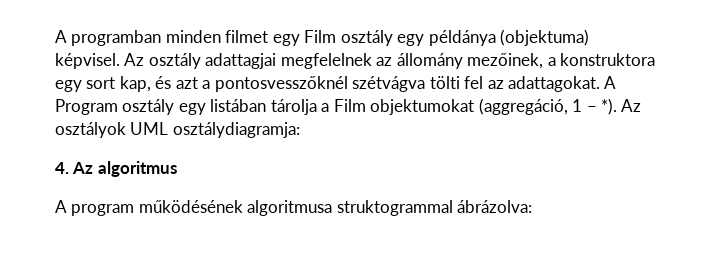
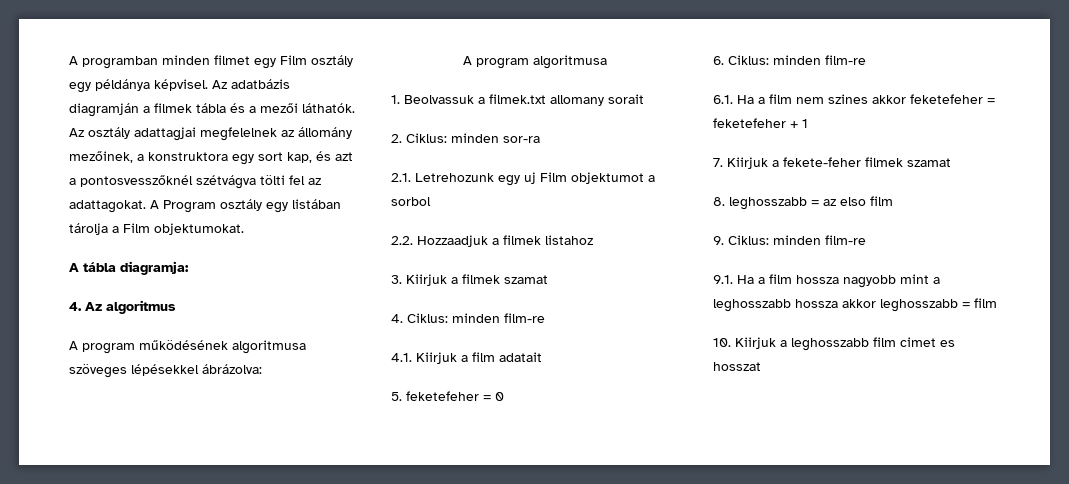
- A programban minden filmet egy Film osztály egy példánya (objektuma) képvisel.
+ A programban minden filmet egy Film osztály egy példánya képvisel.
- Az osztály adattagjai megfelelnek az állomány mezőinek, a konstruktora egy sort kap, és azt a pontosvesszőknél szétvágva tölti fel az adattagokat.
+ Az adatbázis diagramján a filmek tábla és a mezői láthatók. Az osztály adattagjai megfelelnek az állomány mezőinek, a konstruktora egy sort kap, és azt a pontosvesszőknél szétvágva tölti fel az adattagokat.
- A Program osztály egy listában tárolja a Film objektumokat (aggregáció, 1 – *). Az osztályok UML osztálydiagramja:
+ A Program osztály egy listában tárolja a Film objektumokat.
+ A tábla diagramja:
- A program működésének algoritmusa struktogrammal ábrázolva:
+ A program működésének algoritmusa szöveges lépésekkel ábrázolva:
+ A program algoritmusa
+ 1. Beolvassuk a filmek.txt allomany sorait
+ 2. Ciklus: minden sor-ra
+ 2.1. Letrehozunk egy uj Film objektumot a sorbol
+ 2.2. Hozzaadjuk a filmek listahoz
+ 3. Kiirjuk a filmek szamat
+ 4. Ciklus: minden film-re
+ 4.1. Kiirjuk a film adatait
+ 5. feketefeher = 0
+ 6. Ciklus: minden film-re
+ 6.1. Ha a film nem szines akkor feketefeher = feketefeher + 1
+ 7. Kiirjuk a fekete-feher filmek szamat
+ 8. leghosszabb = az elso film
+ 9. Ciklus: minden film-re
+ 9.1. Ha a film hossza nagyobb mint a leghosszabb hossza akkor leghosszabb = film
+ 10. Kiirjuk a leghosszabb film cimet es hosszat

